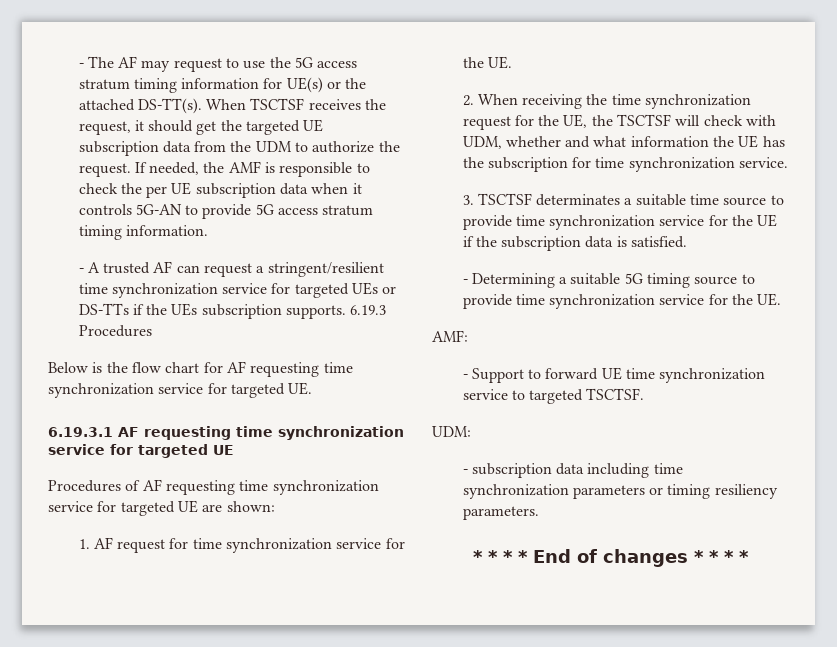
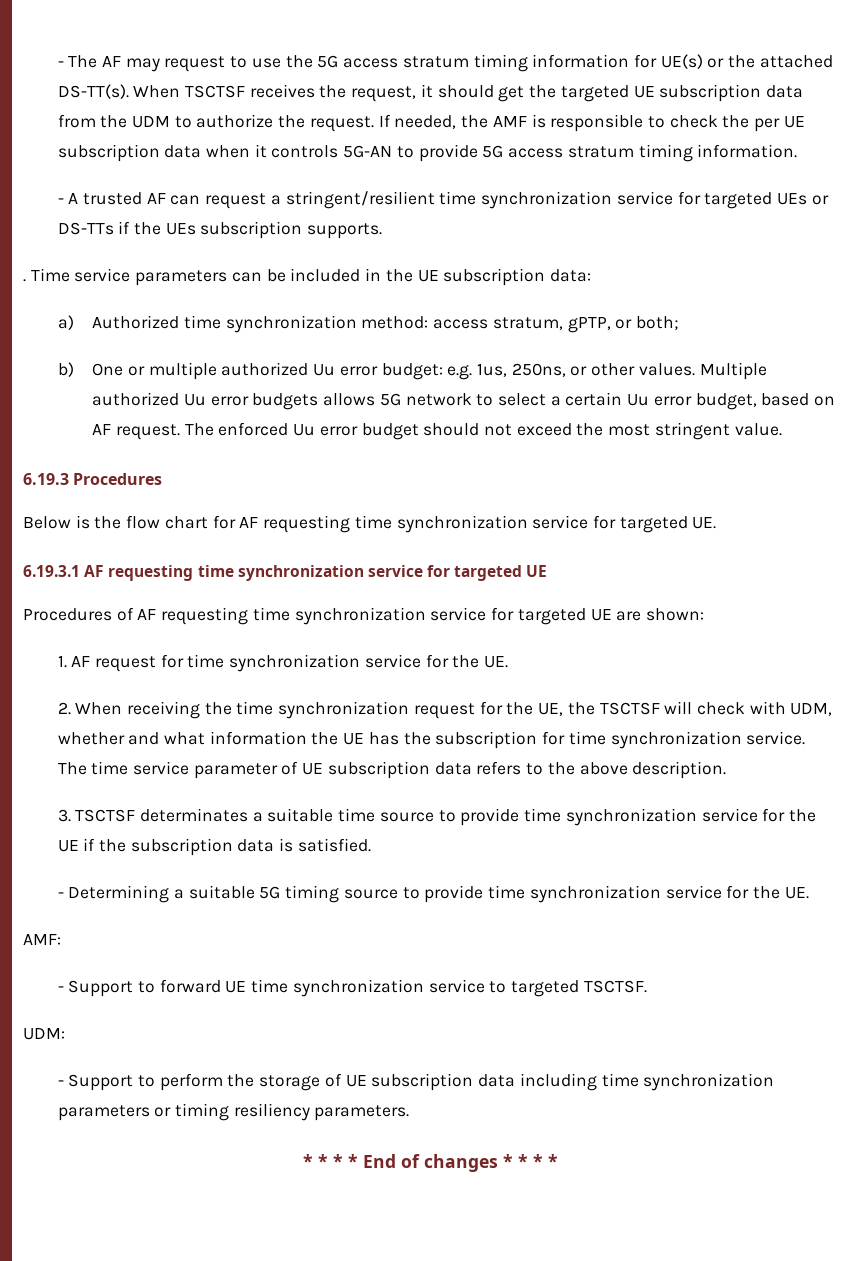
- - A trusted AF can request a stringent/resilient time synchronization service for targeted UEs or DS-TTs if the UEs subscription supports. 6.19.3 Procedures
+ - A trusted AF can request a stringent/resilient time synchronization service for targeted UEs or DS-TTs if the UEs subscription supports.
+ . Time service parameters can be included in the UE subscription data:
+ a) Authorized time synchronization method: access stratum, gPTP, or both;
+ b) One or multiple authorized Uu error budget: e.g. 1us, 250ns, or other values. Multiple authorized Uu error budgets allows 5G network to select a certain Uu error budget, based on AF request. The enforced Uu error budget should not exceed the most stringent value.
+ 6.19.3 Procedures
+ The time service parameter of UE subscription data refers to the above description.
- - subscription data including time synchronization parameters or timing resiliency parameters.
+ - Support to perform the storage of UE subscription data including time synchronization parameters or timing resiliency parameters.

